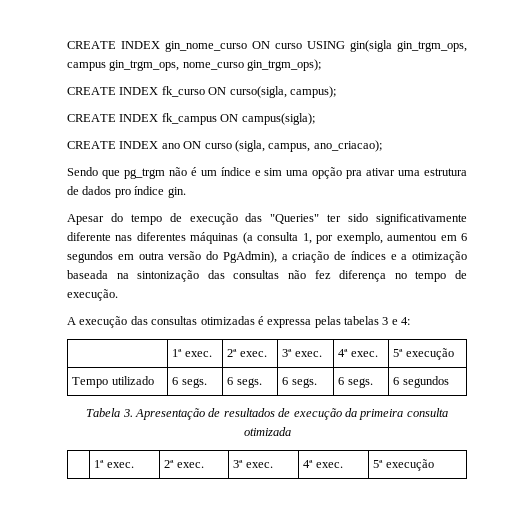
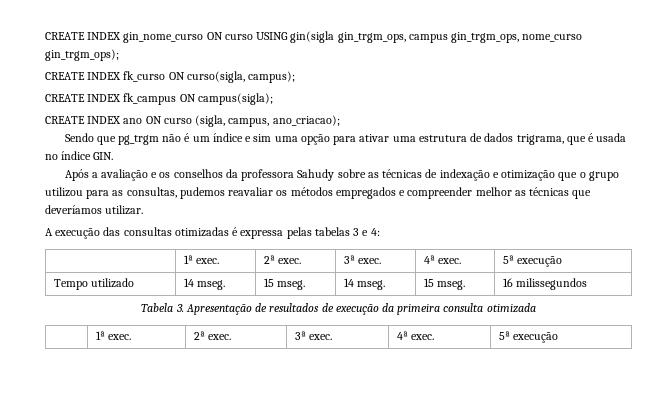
- Sendo que pg_trgm não é um índice e sim uma opção pra ativar uma estrutura de dados pro índice gin.
- Apesar do tempo de execução das "Queries" ter sido significativamente diferente nas diferentes máquinas (a consulta 1, por exemplo, aumentou em 6 segundos em outra versão do PgAdmin), a criação de índices e a otimização baseada na sintonização das consultas não fez diferença no tempo de execução.
+ Sendo que pg_trgm não é um índice e sim uma opção para ativar uma estrutura de dados trigrama, que é usada no índice GIN.
+ Após a avaliação e os conselhos da professora Sahudy sobre as técnicas de indexação e otimização que o grupo utilizou para as consultas, pudemos reavaliar os métodos empregados e compreender melhor as técnicas que deveríamos utilizar.
- Tempo utilizado | 6 segs. | 6 segs. | 6 segs. | 6 segs. | 6 segundos
+ Tempo utilizado | 14 mseg. | 15 mseg. | 14 mseg. | 15 mseg. | 16 milissegundos

